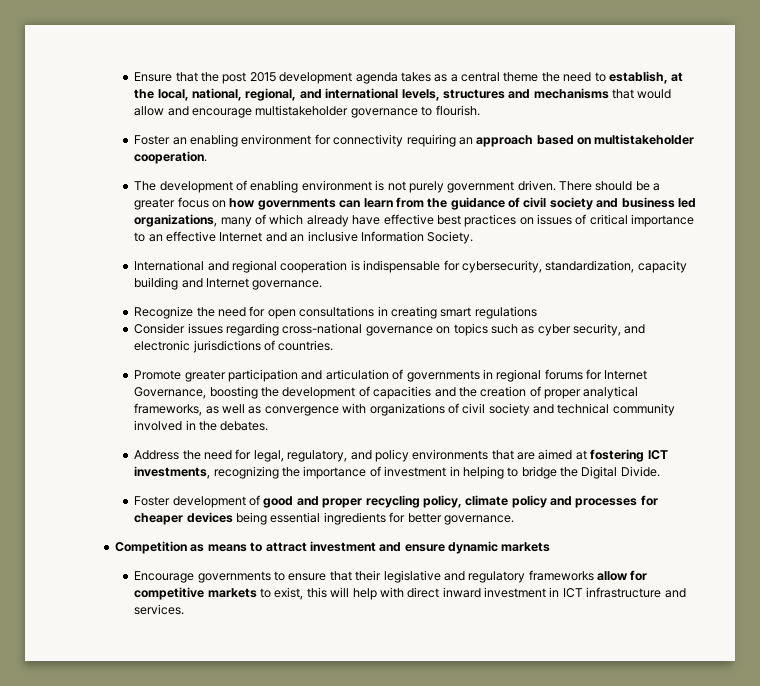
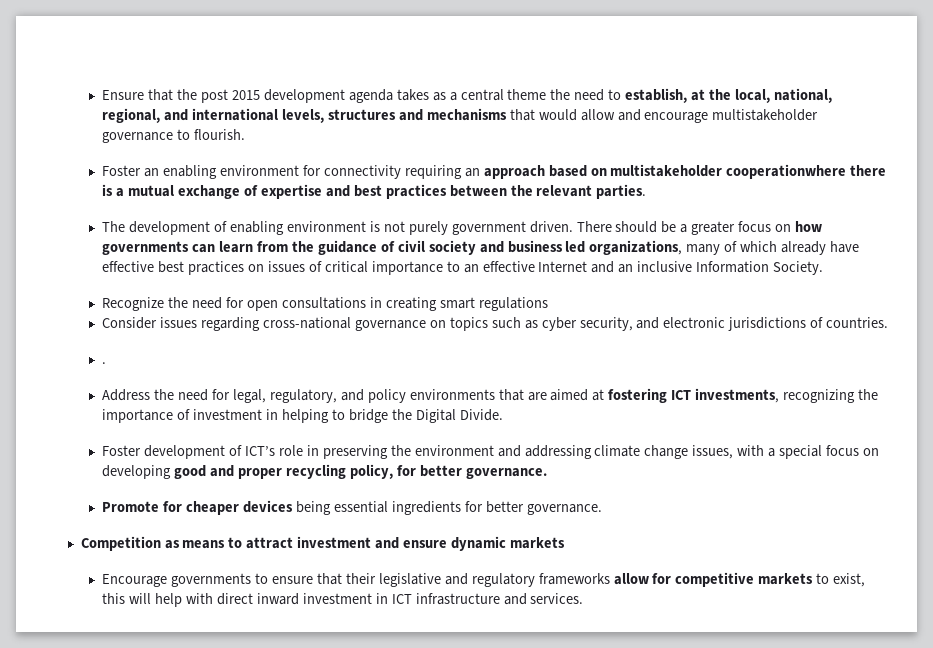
- Foster an enabling environment for connectivity requiring an approach based on multistakeholder cooperation.
+ Foster an enabling environment for connectivity requiring an approach based on multistakeholder cooperationwhere there is a mutual exchange of expertise and best practices between the relevant parties.
- International and regional cooperation is indispensable for cybersecurity, standardization, capacity building and Internet governance.
- Promote greater participation and articulation of governments in regional forums for Internet Governance, boosting the development of capacities and the creation of proper analytical frameworks, as well as convergence with organizations of civil society and technical community involved in the debates.
+ .
- Foster development of good and proper recycling policy, climate policy and processes for cheaper devices being essential ingredients for better governance.
+ Foster development of ICT’s role in preserving the environment and addressing climate change issues, with a special focus on developing good and proper recycling policy, for better governance.
+ Promote for cheaper devices being essential ingredients for better governance.

